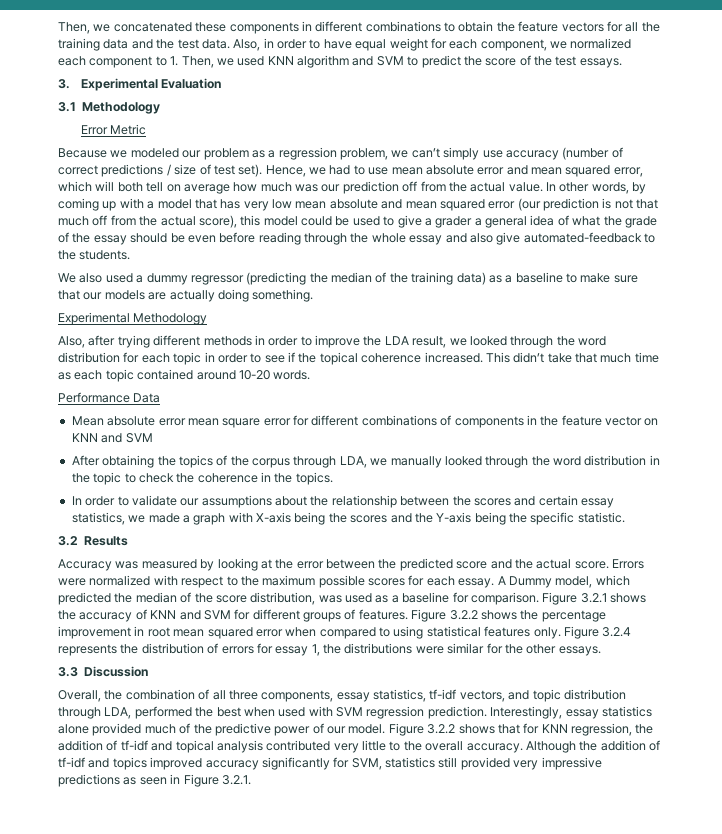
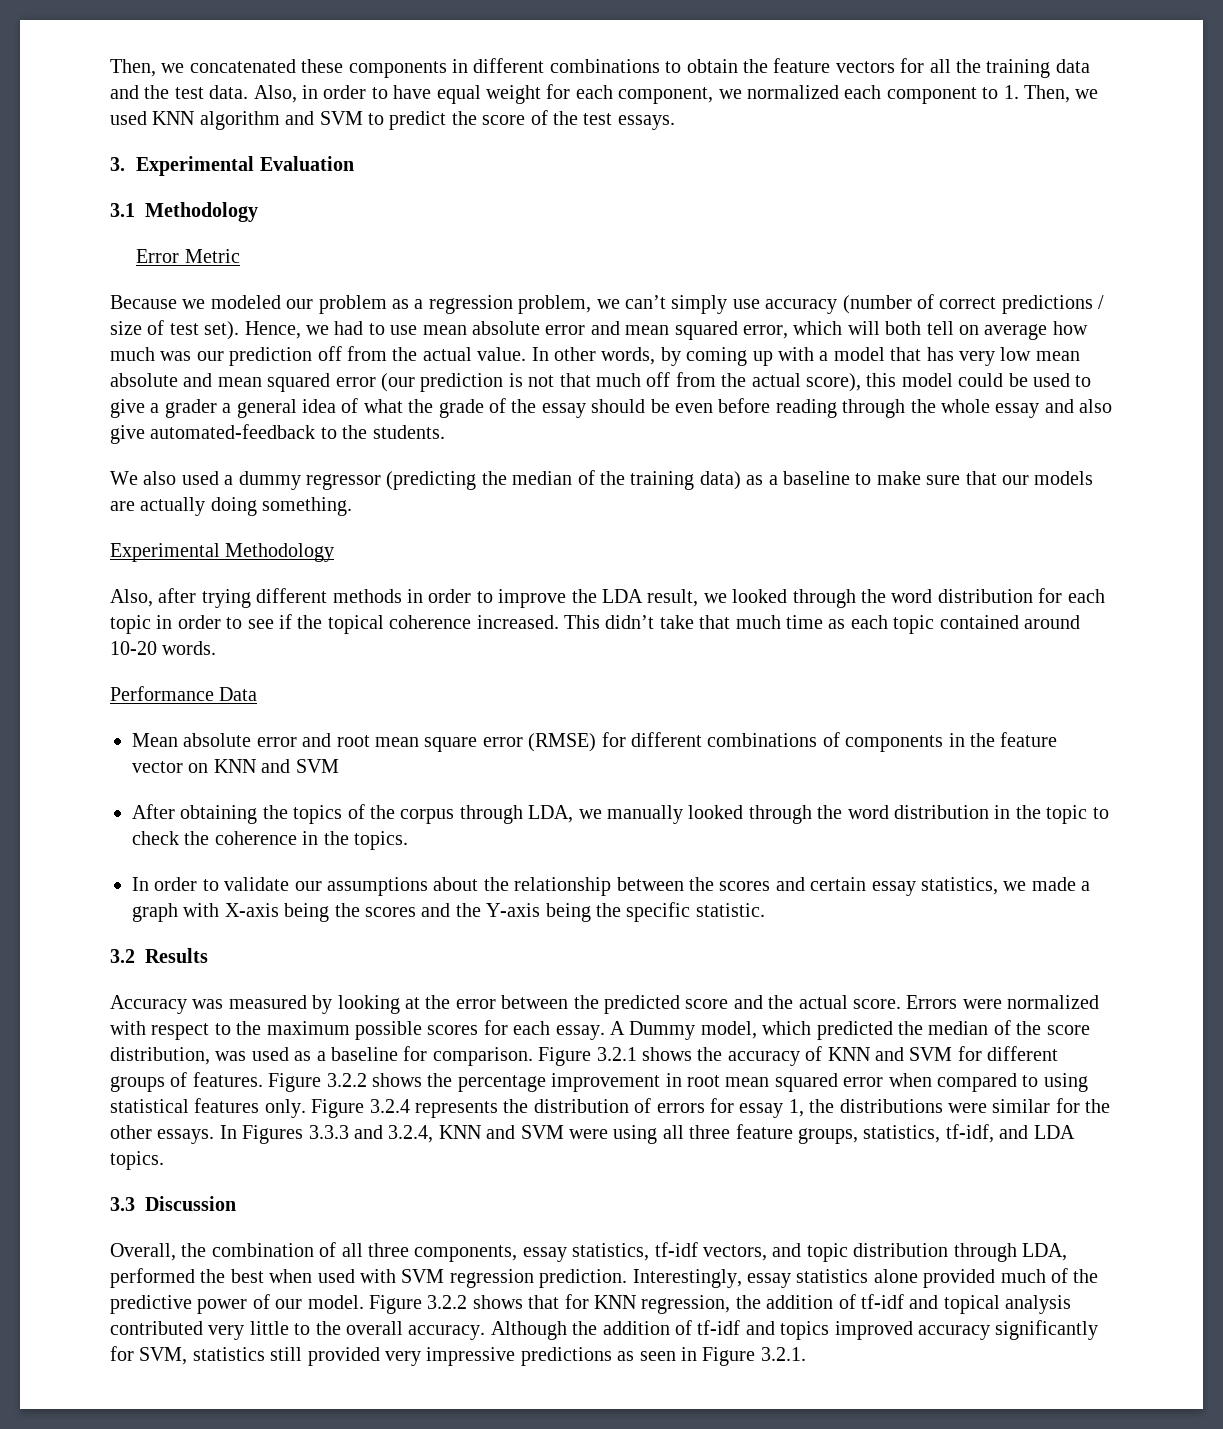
- Mean absolute error mean square error for different combinations of components in the feature vector on KNN and SVM
+ Mean absolute error and root mean square error (RMSE) for different combinations of components in the feature vector on KNN and SVM
+ In Figures 3.3.3 and 3.2.4, KNN and SVM were using all three feature groups, statistics, tf-idf, and LDA topics.

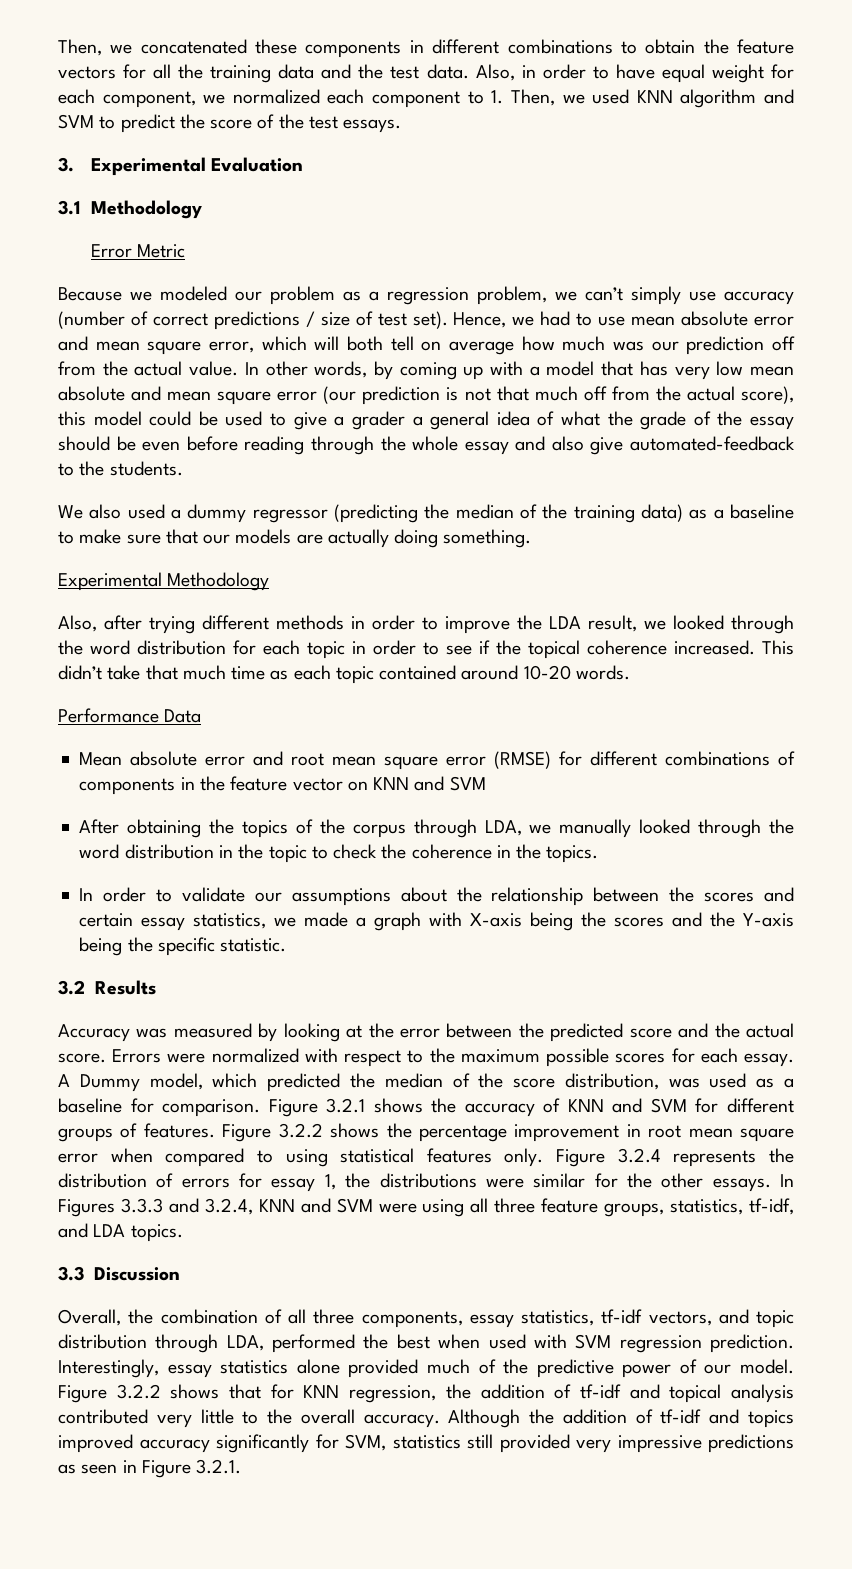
- Hence, we had to use mean absolute error and mean squared error, which will both tell on average how much was our prediction off from the actual value.
+ Hence, we had to use mean absolute error and mean square error, which will both tell on average how much was our prediction off from the actual value.
- In other words, by coming up with a model that has very low mean absolute and mean squared error (our prediction is not that much off from the actual score), this model could be used to give a grader a general idea of what the grade of the essay should be even before reading through the whole essay and also give automated-feedback to the students.
+ In other words, by coming up with a model that has very low mean absolute and mean square error (our prediction is not that much off from the actual score), this model could be used to give a grader a general idea of what the grade of the essay should be even before reading through the whole essay and also give automated-feedback to the students.
- Figure 3.2.2 shows the percentage improvement in root mean squared error when compared to using statistical features only.
+ Figure 3.2.2 shows the percentage improvement in root mean square error when compared to using statistical features only.

